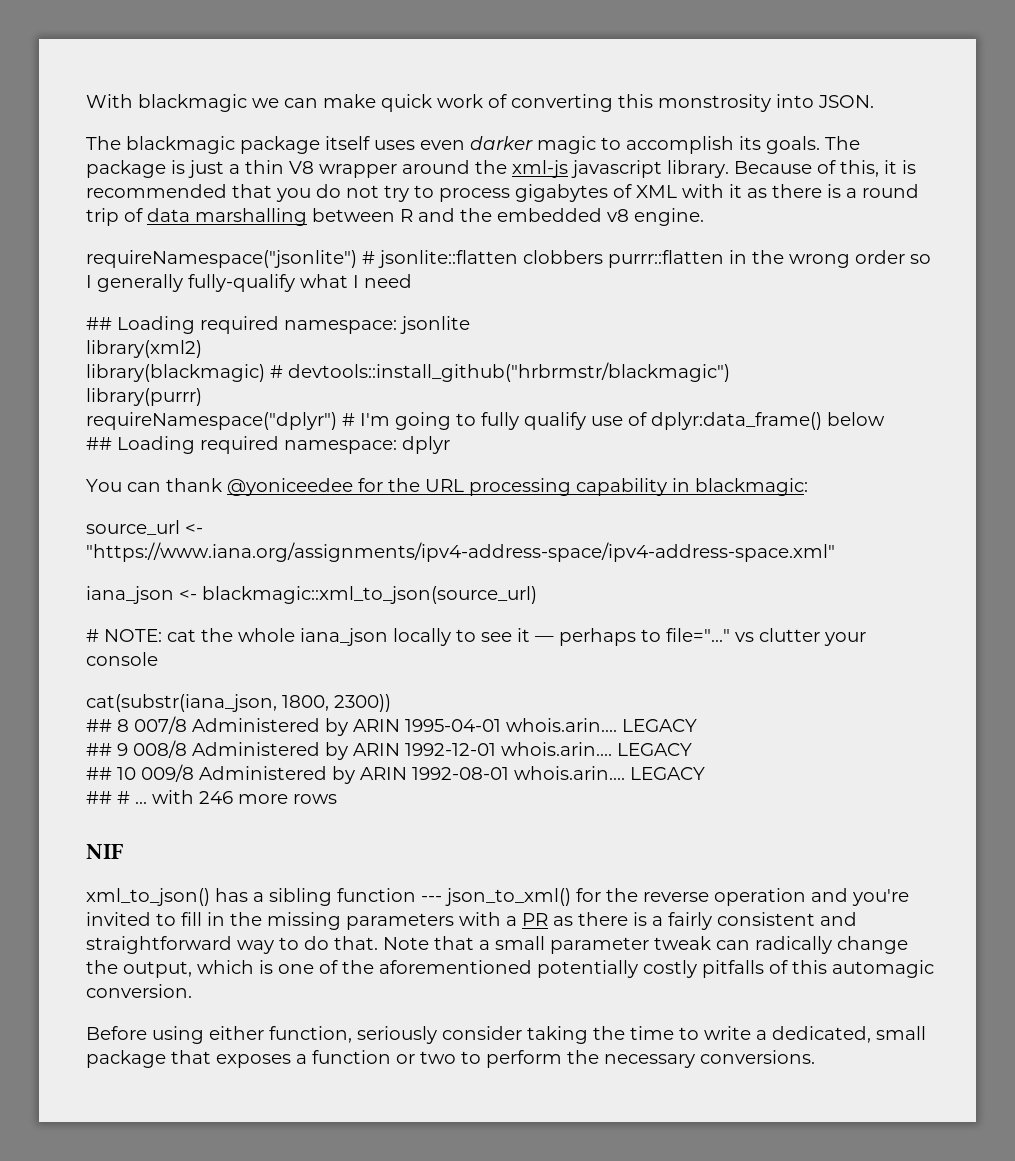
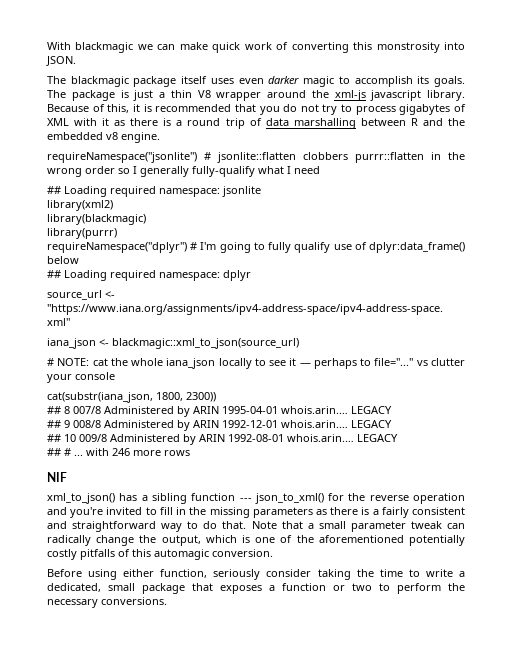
- library(blackmagic) # devtools::install_github("hrbrmstr/blackmagic")
+ library(blackmagic)
- You can thank @yoniceedee for the URL processing capability in blackmagic:
- xml_to_json() has a sibling function --- json_to_xml() for the reverse operation and you're invited to fill in the missing parameters with a PR as there is a fairly consistent and straightforward way to do that.
+ xml_to_json() has a sibling function --- json_to_xml() for the reverse operation and you're invited to fill in the missing parameters as there is a fairly consistent and straightforward way to do that.

